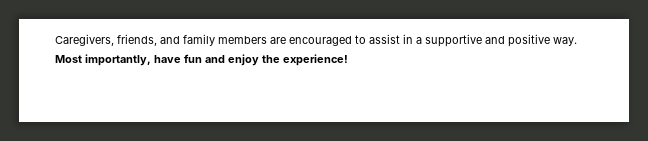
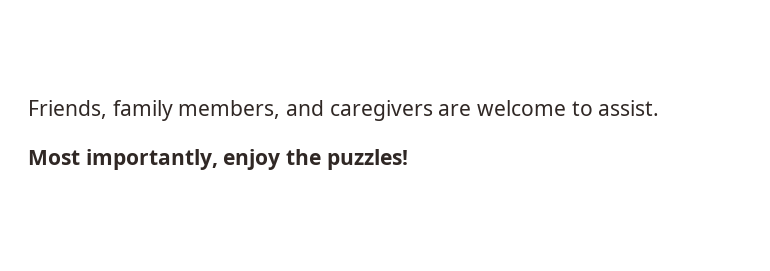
- Caregivers, friends, and family members are encouraged to assist in a supportive and positive way.
+ Friends, family members, and caregivers are welcome to assist.
- Most importantly, have fun and enjoy the experience!
+ Most importantly, enjoy the puzzles!

